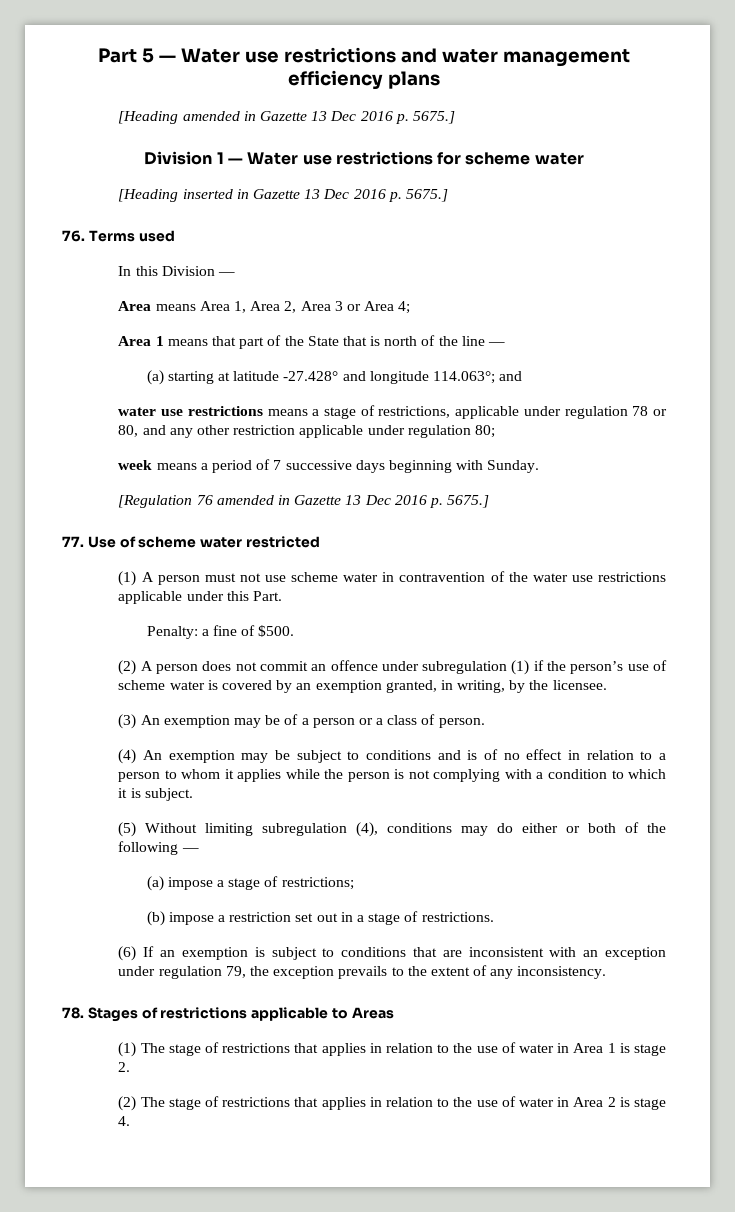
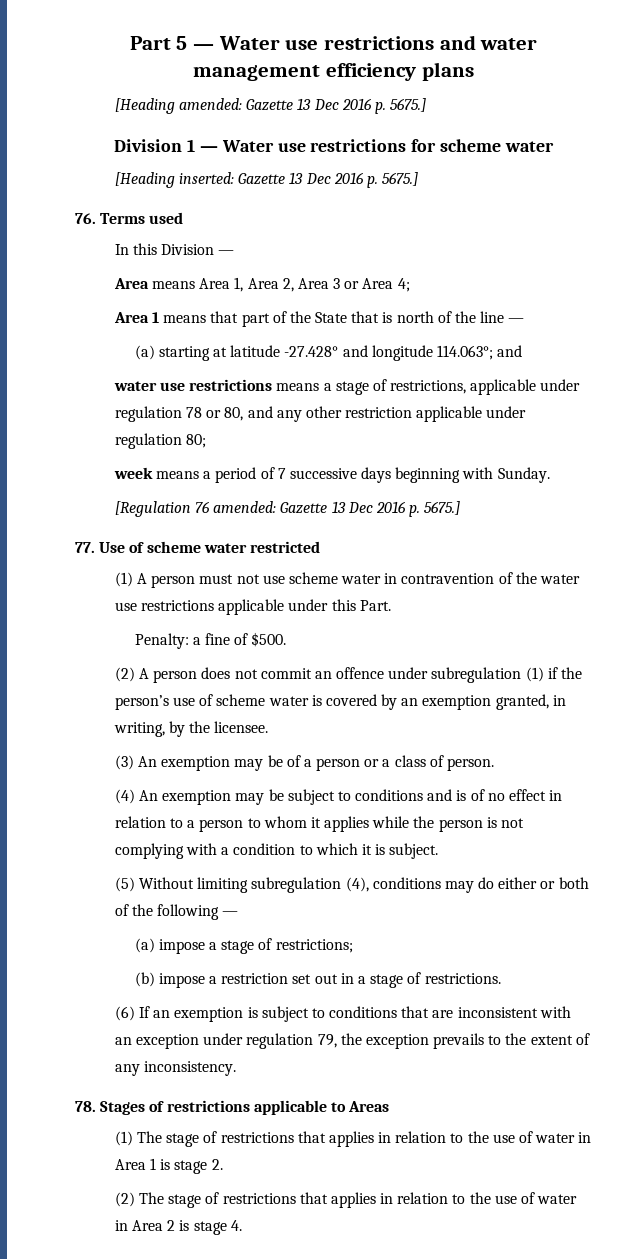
- [Heading amended in Gazette 13 Dec 2016 p. 5675.]
+ [Heading amended: Gazette 13 Dec 2016 p. 5675.]
- [Heading inserted in Gazette 13 Dec 2016 p. 5675.]
+ [Heading inserted: Gazette 13 Dec 2016 p. 5675.]
- [Regulation 76 amended in Gazette 13 Dec 2016 p. 5675.]
+ [Regulation 76 amended: Gazette 13 Dec 2016 p. 5675.]

